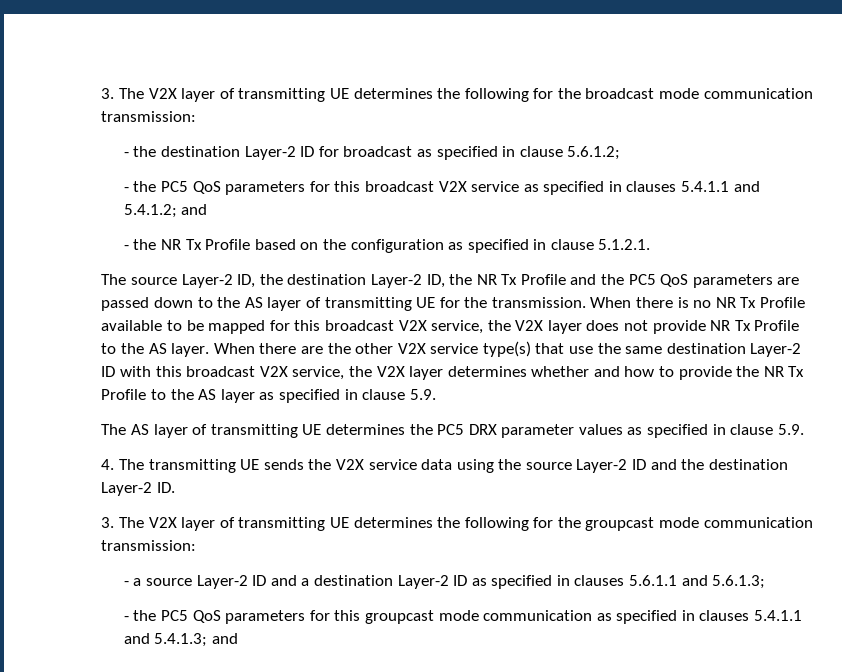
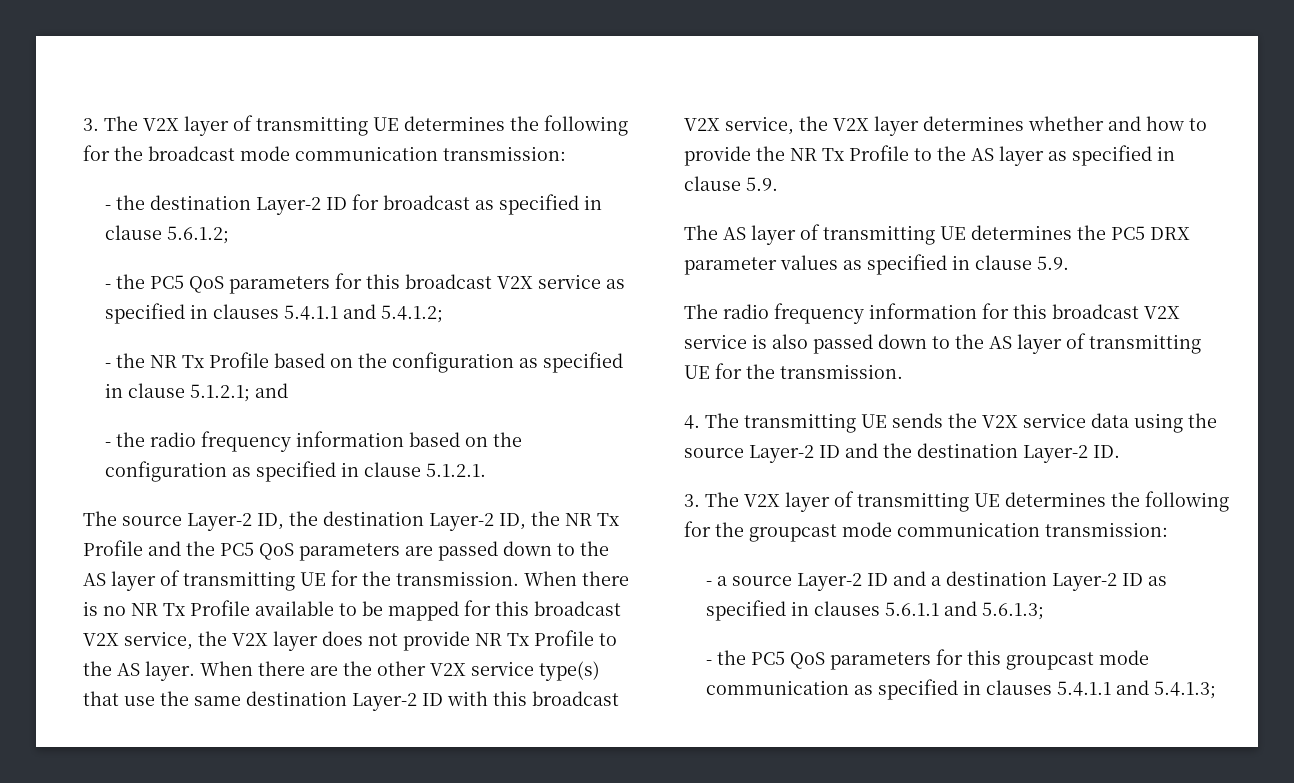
- - the PC5 QoS parameters for this broadcast V2X service as specified in clauses 5.4.1.1 and 5.4.1.2; and
+ - the PC5 QoS parameters for this broadcast V2X service as specified in clauses 5.4.1.1 and 5.4.1.2;
- - the NR Tx Profile based on the configuration as specified in clause 5.1.2.1.
+ - the NR Tx Profile based on the configuration as specified in clause 5.1.2.1; and
+ - the radio frequency information based on the configuration as specified in clause 5.1.2.1.
+ The radio frequency information for this broadcast V2X service is also passed down to the AS layer of transmitting UE for the transmission.
- - the PC5 QoS parameters for this groupcast mode communication as specified in clauses 5.4.1.1 and 5.4.1.3; and
+ - the PC5 QoS parameters for this groupcast mode communication as specified in clauses 5.4.1.1 and 5.4.1.3;

